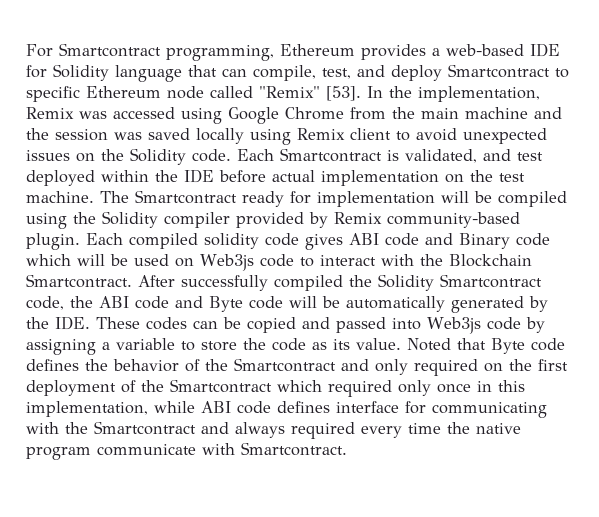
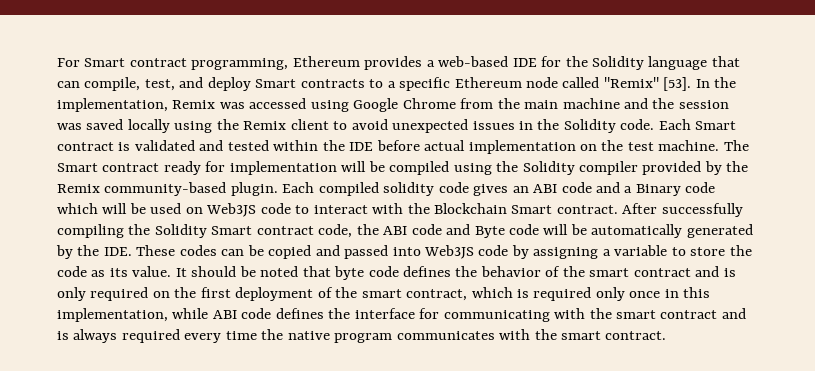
- For Smartcontract programming, Ethereum provides a web-based IDE for Solidity language that can compile, test, and deploy Smartcontract to specific Ethereum node called "Remix" [53].
+ For Smart contract programming, Ethereum provides a web-based IDE for the Solidity language that can compile, test, and deploy Smart contracts to a specific Ethereum node called "Remix" [53].
- In the implementation, Remix was accessed using Google Chrome from the main machine and the session was saved locally using Remix client to avoid unexpected issues on the Solidity code.
+ In the implementation, Remix was accessed using Google Chrome from the main machine and the session was saved locally using the Remix client to avoid unexpected issues in the Solidity code.
- Each Smartcontract is validated, and test deployed within the IDE before actual implementation on the test machine.
+ Each Smart contract is validated and tested within the IDE before actual implementation on the test machine.
- The Smartcontract ready for implementation will be compiled using the Solidity compiler provided by Remix community-based plugin.
+ The Smart contract ready for implementation will be compiled using the Solidity compiler provided by the Remix community-based plugin.
- Each compiled solidity code gives ABI code and Binary code which will be used on Web3js code to interact with the Blockchain Smartcontract.
+ Each compiled solidity code gives an ABI code and a Binary code which will be used on Web3JS code to interact with the Blockchain Smart contract.
- After successfully compiled the Solidity Smartcontract code, the ABI code and Byte code will be automatically generated by the IDE. These codes can be copied and passed into Web3js code by assigning a variable to store the code as its value.
+ After successfully compiling the Solidity Smart contract code, the ABI code and Byte code will be automatically generated by the IDE. These codes can be copied and passed into Web3JS code by assigning a variable to store the code as its value.
- Noted that Byte code defines the behavior of the Smartcontract and only required on the first deployment of the Smartcontract which required only once in this implementation, while ABI code defines interface for communicating with the Smartcontract and always required every time the native program communicate with Smartcontract.
+ It should be noted that byte code defines the behavior of the smart contract and is only required on the first deployment of the smart contract, which is required only once in this implementation, while ABI code defines the interface for communicating with the smart contract and is always required every time the native program communicates with the smart contract.

